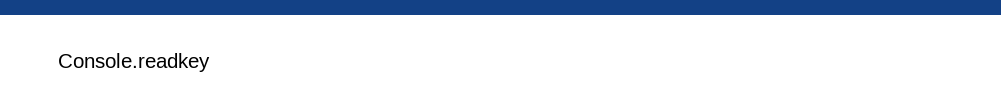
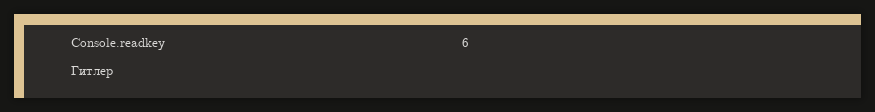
+ Гитлер
+ 6

